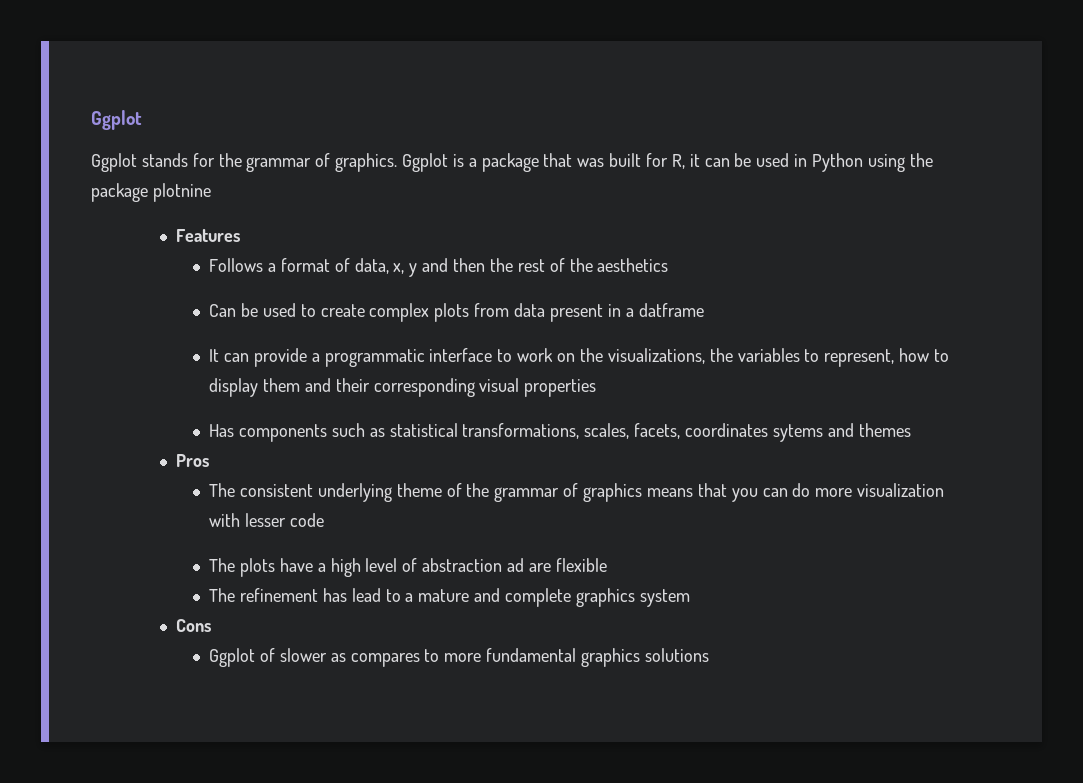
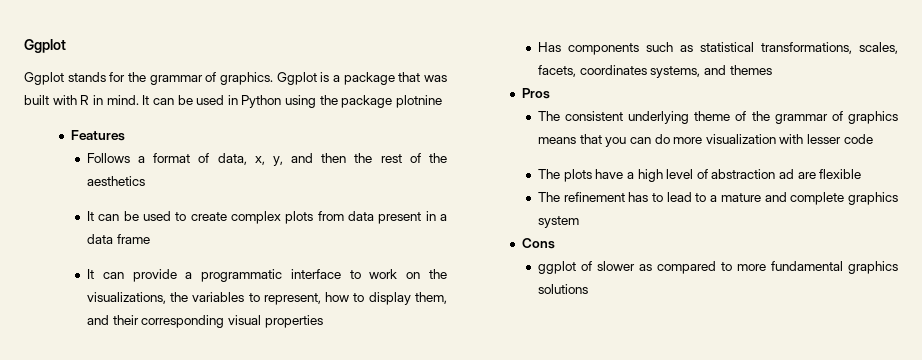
- Ggplot is a package that was built for R, it can be used in Python using the package plotnine
+ Ggplot is a package that was built with R in mind. It can be used in Python using the package plotnine
- Follows a format of data, x, y and then the rest of the aesthetics
+ Follows a format of data, x, y, and then the rest of the aesthetics
- Can be used to create complex plots from data present in a datframe
+ It can be used to create complex plots from data present in a data frame
- It can provide a programmatic interface to work on the visualizations, the variables to represent, how to display them and their corresponding visual properties
+ It can provide a programmatic interface to work on the visualizations, the variables to represent, how to display them, and their corresponding visual properties
- Has components such as statistical transformations, scales, facets, coordinates sytems and themes
+ Has components such as statistical transformations, scales, facets, coordinates systems, and themes
- The refinement has lead to a mature and complete graphics system
+ The refinement has to lead to a mature and complete graphics system
- Ggplot of slower as compares to more fundamental graphics solutions
+ ggplot of slower as compared to more fundamental graphics solutions

